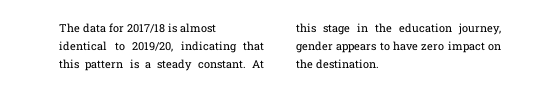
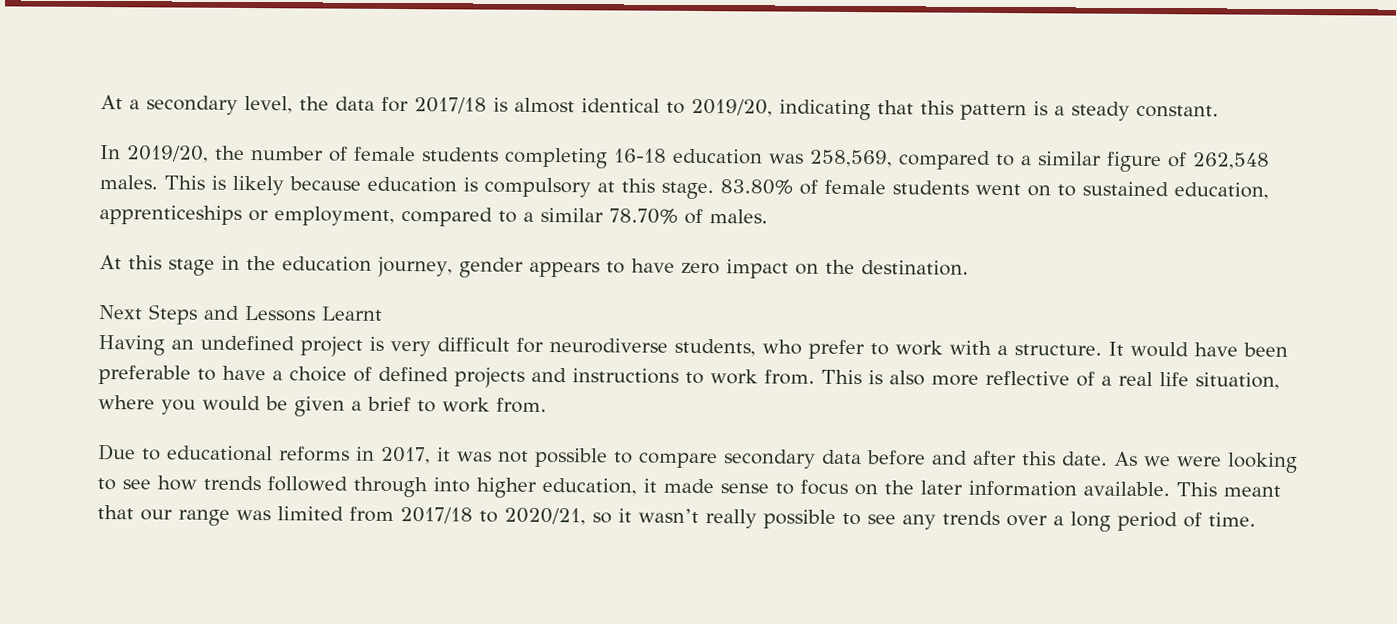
- The data for 2017/18 is almost identical to 2019/20, indicating that this pattern is a steady constant. At this stage in the education journey, gender appears to have zero impact on the destination.
+ At a secondary level, the data for 2017/18 is almost identical to 2019/20, indicating that this pattern is a steady constant.
+ In 2019/20, the number of female students completing 16-18 education was 258,569, compared to a similar figure of 262,548 males. This is likely because education is compulsory at this stage. 83.80% of female students went on to sustained education, apprenticeships or employment, compared to a similar 78.70% of males.
+ At this stage in the education journey, gender appears to have zero impact on the destination.
+ Next Steps and Lessons Learnt
+ Having an undefined project is very difficult for neurodiverse students, who prefer to work with a structure. It would have been preferable to have a choice of defined projects and instructions to work from. This is also more reflective of a real life situation, where you would be given a brief to work from.
+ Due to educational reforms in 2017, it was not possible to compare secondary data before and after this date. As we were looking to see how trends followed through into higher education, it made sense to focus on the later information available. This meant that our range was limited from 2017/18 to 2020/21, so it wasn’t really possible to see any trends over a long period of time.

